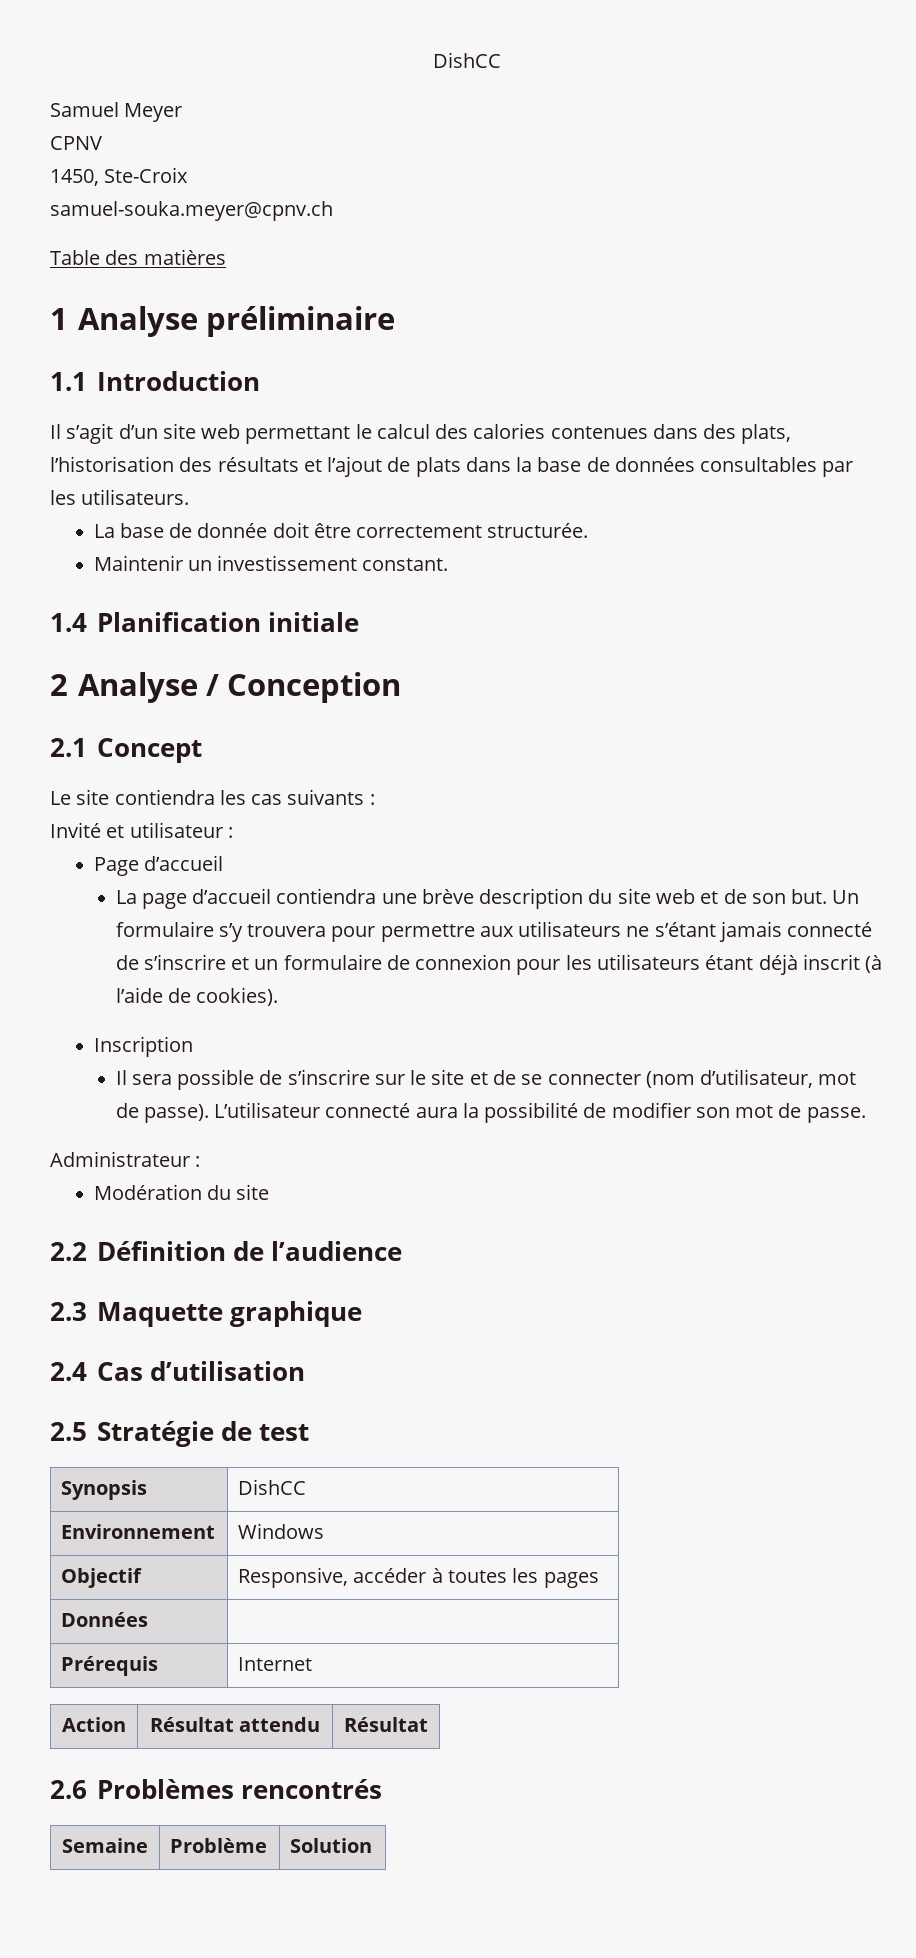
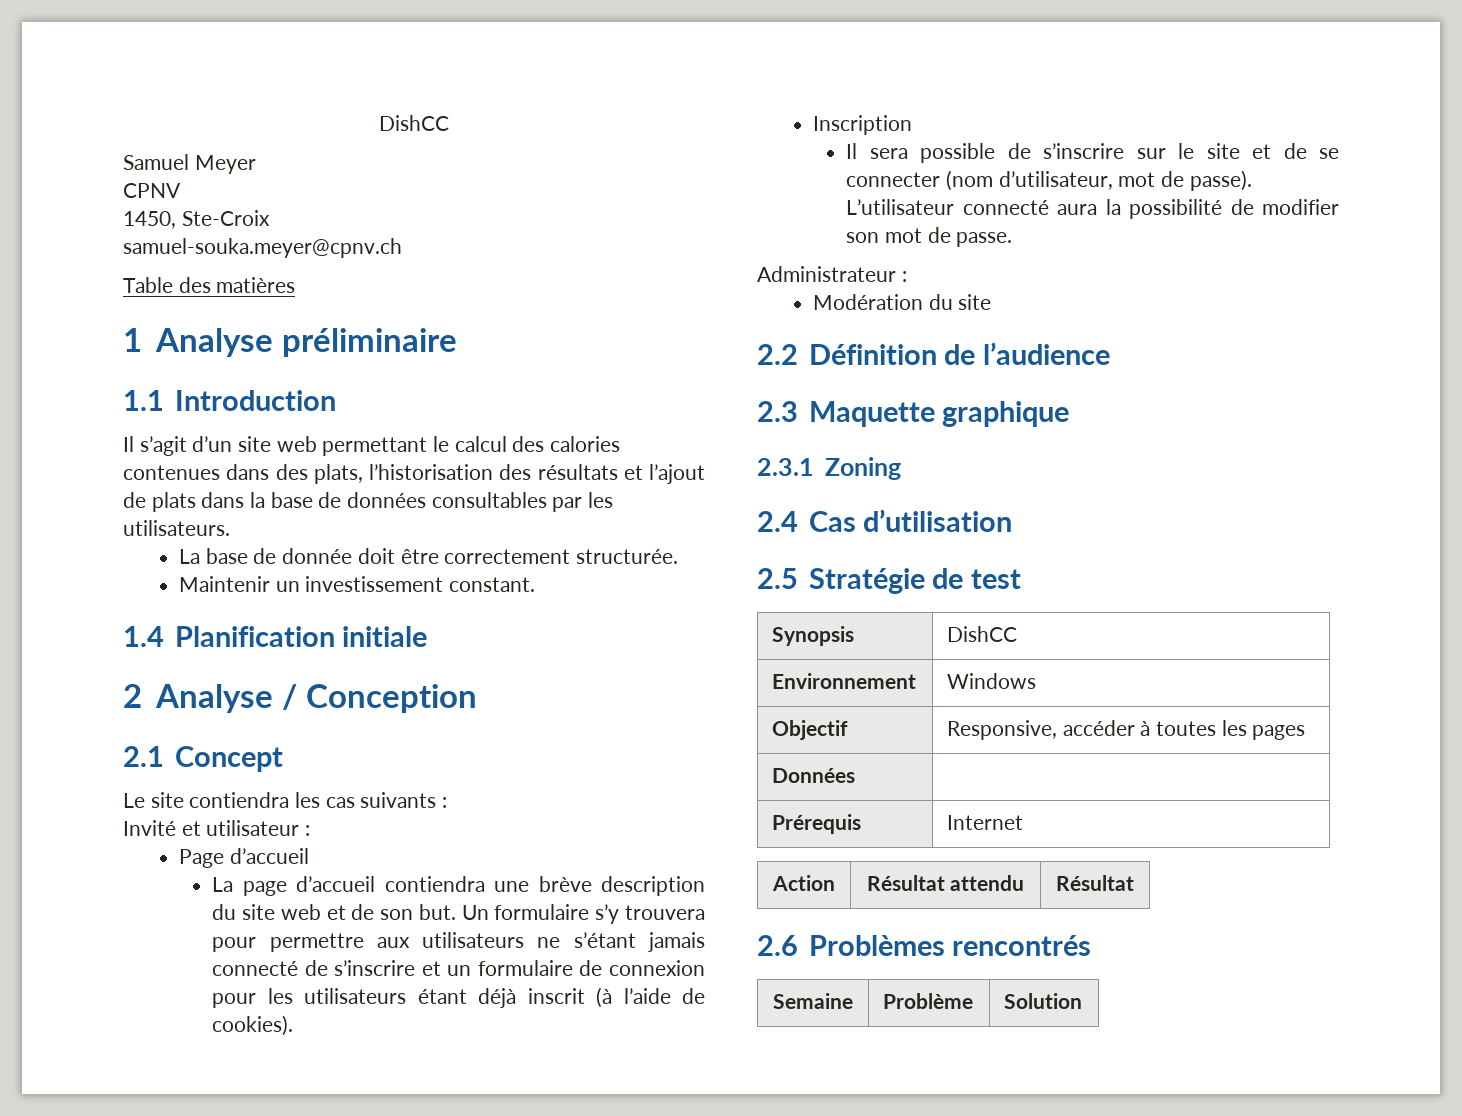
+ 2.3.1 Zoning

